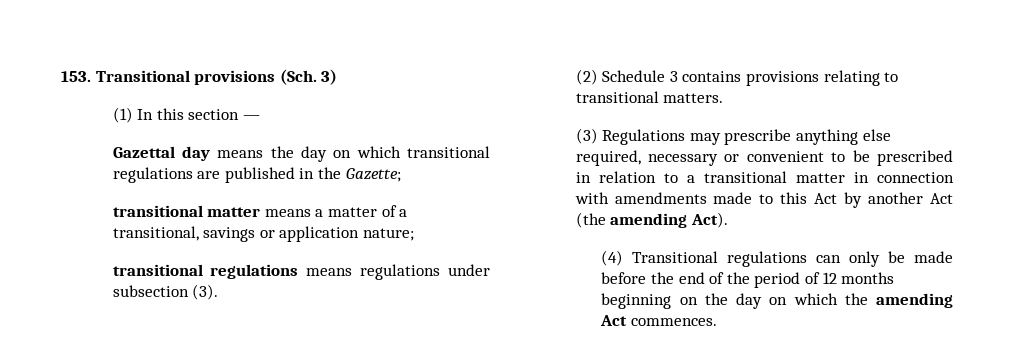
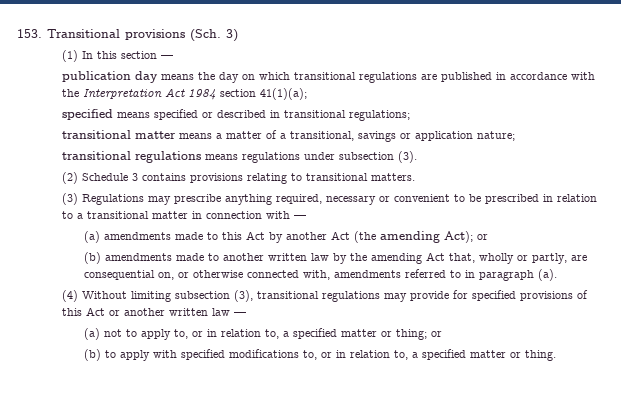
- Gazettal day means the day on which transitional regulations are published in the Gazette;
+ publication day means the day on which transitional regulations are published in accordance with the Interpretation Act 1984 section 41(1)(a);
+ specified means specified or described in transitional regulations;
- (3) Regulations may prescribe anything else required, necessary or convenient to be prescribed in relation to a transitional matter in connection with amendments made to this Act by another Act (the amending Act).
- (4) Transitional regulations can only be made before the end of the period of 12 months beginning on the day on which the amending Act commences.
+ (3) Regulations may prescribe anything required, necessary or convenient to be prescribed in relation to a transitional matter in connection with —
+ (a) amendments made to this Act by another Act (the amending Act); or
+ (b) amendments made to another written law by the amending Act that, wholly or partly, are consequential on, or otherwise connected with, amendments referred to in paragraph (a).
+ (4) Without limiting subsection (3), transitional regulations may provide for specified provisions of this Act or another written law —
+ (a) not to apply to, or in relation to, a specified matter or thing; or
+ (b) to apply with specified modifications to, or in relation to, a specified matter or thing.

